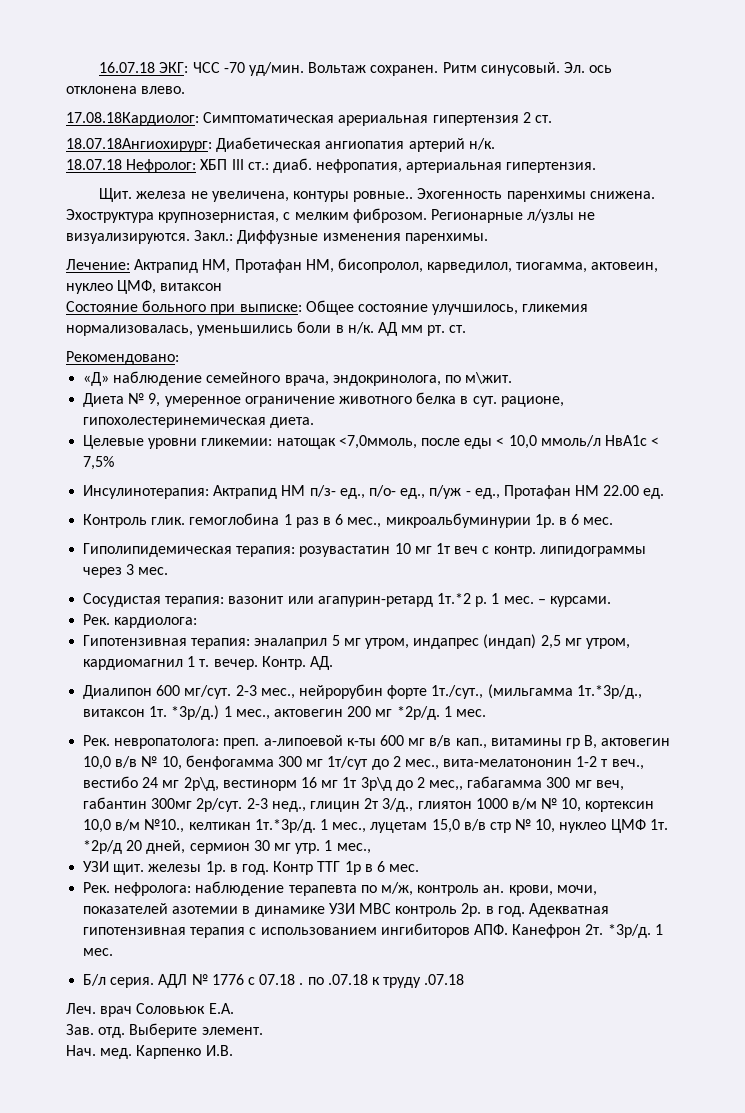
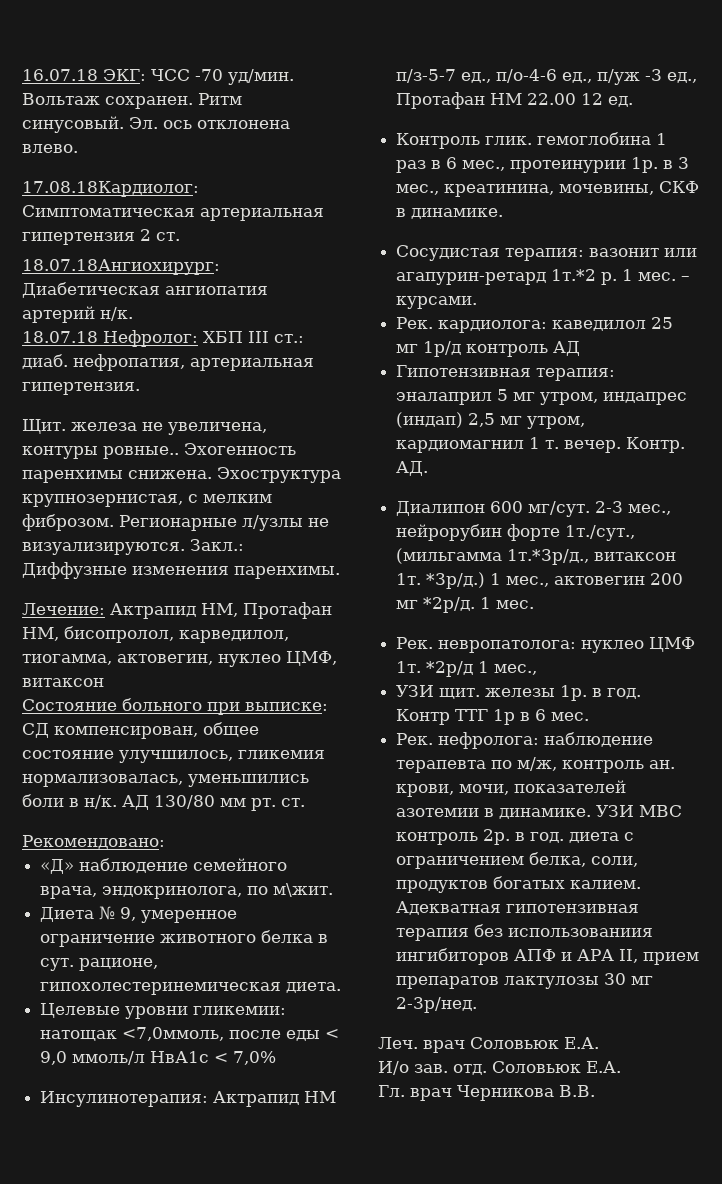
- 17.08.18Кардиолог: Симптоматическая арериальная гипертензия 2 ст.
+ 17.08.18Кардиолог: Симптоматическая артериальная гипертензия 2 ст.
- Лечение: Актрапид НМ, Протафан НМ, бисопролол, карведилол, тиогамма, актовеин, нуклео ЦМФ, витаксон
+ Лечение: Актрапид НМ, Протафан НМ, бисопролол, карведилол, тиогамма, актовегин, нуклео ЦМФ, витаксон
- Состояние больного при выписке: Общее состояние улучшилось, гликемия нормализовалась, уменьшились боли в н/к.
+ Состояние больного при выписке: СД компенсирован, общее состояние улучшилось, гликемия нормализовалась, уменьшились боли в н/к.
- АД мм рт. ст.
+ АД 130/80 мм рт. ст.
- Целевые уровни гликемии: натощак <7,0ммоль, после еды < 10,0 ммоль/л НвА1с < 7,5%
+ Целевые уровни гликемии: натощак <7,0ммоль, после еды < 9,0 ммоль/л НвА1с < 7,0%
- Инсулинотерапия: Актрапид НМ п/з- ед., п/о- ед., п/уж - ед., Протафан НМ 22.00 ед.
+ Инсулинотерапия: Актрапид НМ п/з-5-7 ед., п/о-4-6 ед., п/уж -3 ед., Протафан НМ 22.00 12 ед.
- Контроль глик. гемоглобина 1 раз в 6 мес., микроальбуминурии 1р. в 6 мес.
- Гиполипидемическая терапия: розувастатин 10 мг 1т веч с контр. липидограммы через 3 мес.
+ Контроль глик. гемоглобина 1 раз в 6 мес., протеинурии 1р. в 3 мес., креатинина, мочевины, СКФ в динамике.
- Рек. кардиолога:
+ Рек. кардиолога: каведилол 25 мг 1р/д контроль АД
- Рек. невропатолога: преп. а-липоевой к-ты 600 мг в/в кап., витамины гр В, актовегин 10,0 в/в № 10, бенфогамма 300 мг 1т/сут до 2 мес., вита-мелатононин 1-2 т веч., вестибо 24 мг 2р\д, вестинорм 16 мг 1т 3р\д до 2 мес,, габагамма 300 мг веч, габантин 300мг 2р/сут. 2-3 нед., глицин 2т 3/д., глиятон 1000 в/м № 10, кортексин 10,0 в/м №10., келтикан 1т.*3р/д. 1 мес., луцетам 15,0 в/в стр № 10, нуклео ЦМФ 1т. *2р/д 20 дней, сермион 30 мг утр. 1 мес.,
+ Рек. невропатолога: нуклео ЦМФ 1т. *2р/д 1 мес.,
- Рек. нефролога: наблюдение терапевта по м/ж, контроль ан. крови, мочи, показателей азотемии в динамике УЗИ МВС контроль 2р. в год. Адекватная гипотензивная терапия с использованием ингибиторов АПФ. Канефрон 2т. *3р/д. 1 мес.
- Б/л серия. АДЛ № 1776 с 07.18 . по .07.18 к труду .07.18
+ Рек. нефролога: наблюдение терапевта по м/ж, контроль ан. крови, мочи, показателей азотемии в динамике. УЗИ МВС контроль 2р. в год. диета с ограничением белка, соли, продуктов богатых калием. Адекватная гипотензивная терапия без использованиия ингибиторов АПФ и АРА II, прием препаратов лактулозы 30 мг 2-3р/нед.
  Леч. врач Соловьюк Е.А.
- Зав. отд. Выберите элемент.
- Нач. мед. Карпенко И.В.
+ И/о зав. отд. Соловьюк Е.А.
+ Гл. врач Черникова В.В.

